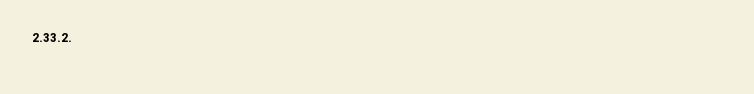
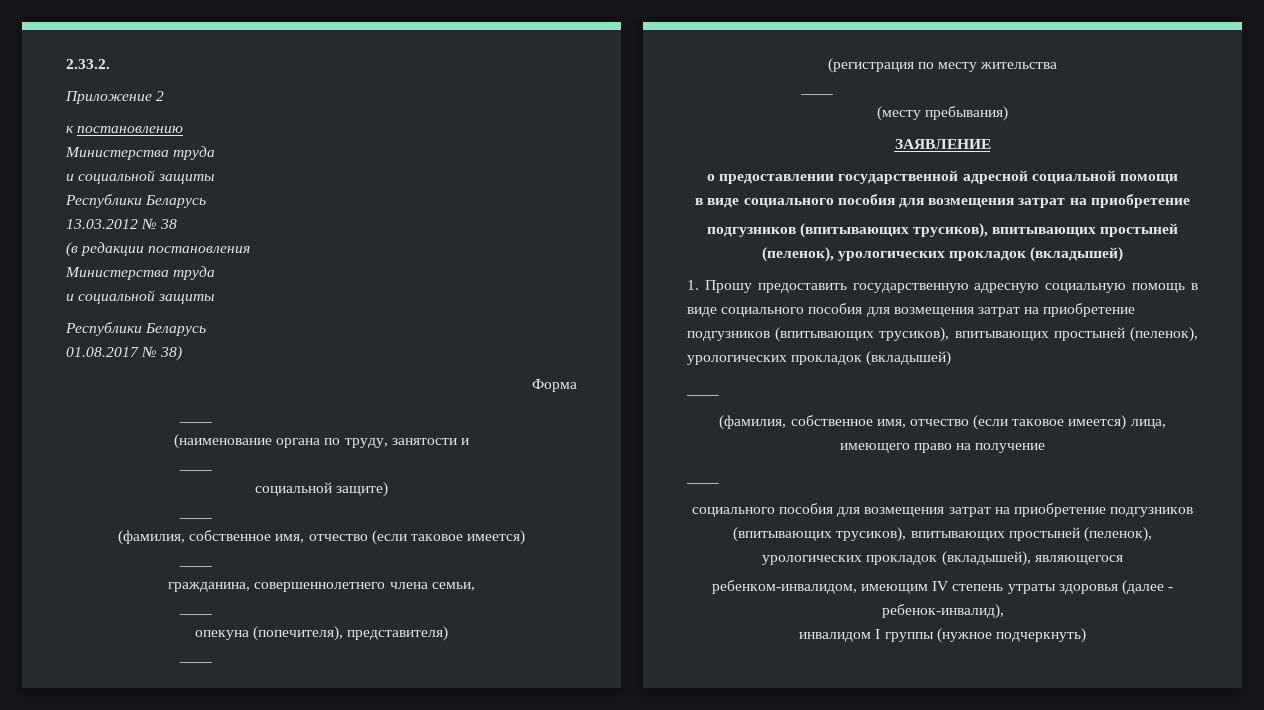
+ Приложение 2
+ к постановлению
+ Министерства труда
+ и социальной защиты
+ Республики Беларусь
+ 13.03.2012 № 38
+ (в редакции постановления
+ Министерства труда
+ и социальной защиты
+ Республики Беларусь
+ 01.08.2017 № 38)
+ Форма
+ ____
+ (наименование органа по труду, занятости и
+ ____
+ социальной защите)
+ ____
+ (фамилия, собственное имя, отчество (если таковое имеется)
+ ____
+ гражданина, совершеннолетнего члена семьи,
+ ____
+ опекуна (попечителя), представителя)
+ ____
+ (регистрация по месту жительства
+ ____
+ (месту пребывания)
+ ЗАЯВЛЕНИЕ
+ о предоставлении государственной адресной социальной помощи
+ в виде социального пособия для возмещения затрат на приобретение
+ подгузников (впитывающих трусиков), впитывающих простыней (пеленок), урологических прокладок (вкладышей)
+ 1. Прошу предоставить государственную адресную социальную помощь в виде социального пособия для возмещения затрат на приобретение подгузников (впитывающих трусиков), впитывающих простыней (пеленок), урологических прокладок (вкладышей)
+ ____
+ (фамилия, собственное имя, отчество (если таковое имеется) лица, имеющего право на получение
+ ____
+ социального пособия для возмещения затрат на приобретение подгузников (впитывающих трусиков), впитывающих простыней (пеленок), урологических прокладок (вкладышей), являющегося
+ ребенком-инвалидом, имеющим IV степень утраты здоровья (далее - ребенок-инвалид),
+ инвалидом I группы (нужное подчеркнуть)

